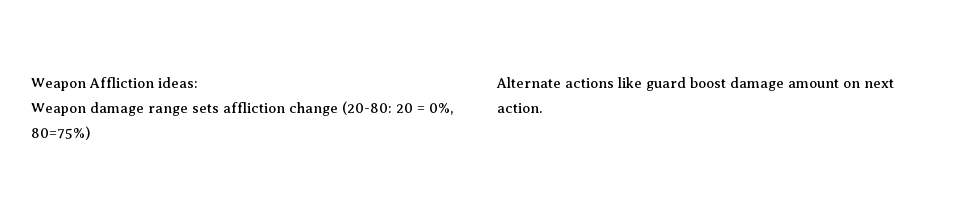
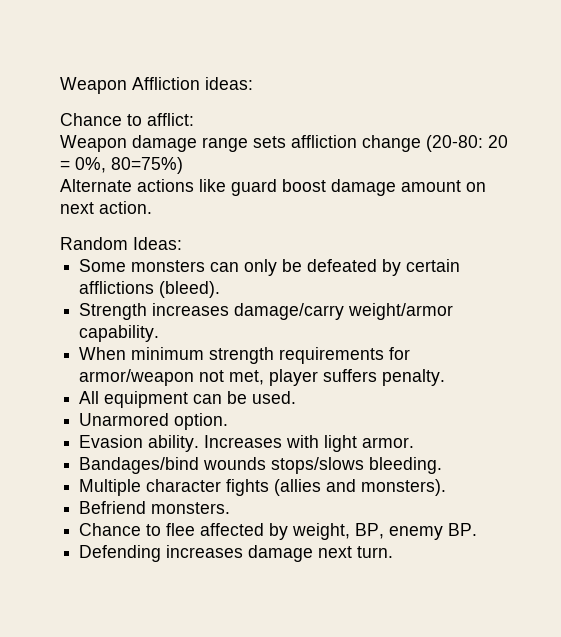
+ Chance to afflict:
+ Random Ideas:
+ Some monsters can only be defeated by certain afflictions (bleed).
+ Strength increases damage/carry weight/armor capability.
+ When minimum strength requirements for armor/weapon not met, player suffers penalty.
+ All equipment can be used.
+ Unarmored option.
+ Evasion ability. Increases with light armor.
+ Bandages/bind wounds stops/slows bleeding.
+ Multiple character fights (allies and monsters).
+ Befriend monsters.
+ Chance to flee affected by weight, BP, enemy BP.
+ Defending increases damage next turn.

